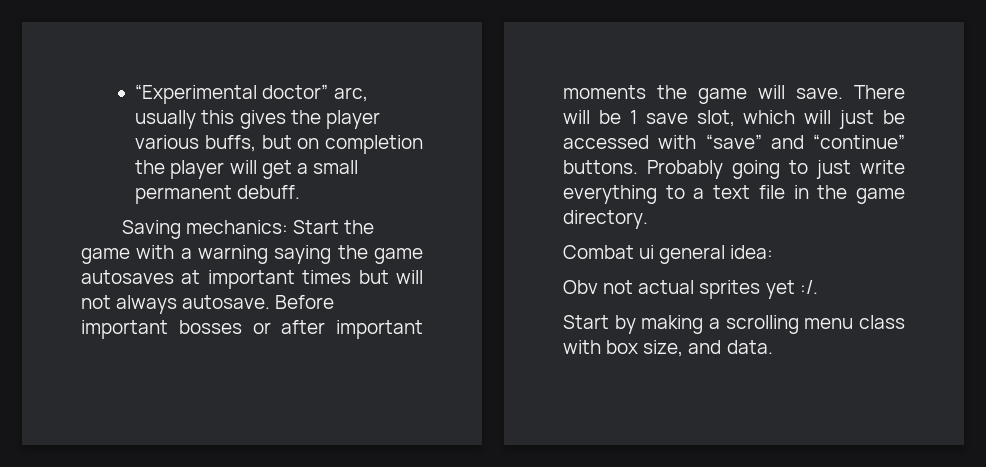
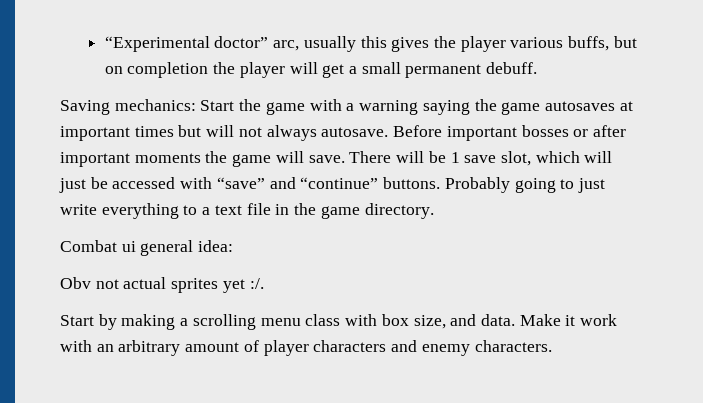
+ Make it work with an arbitrary amount of player characters and enemy characters.

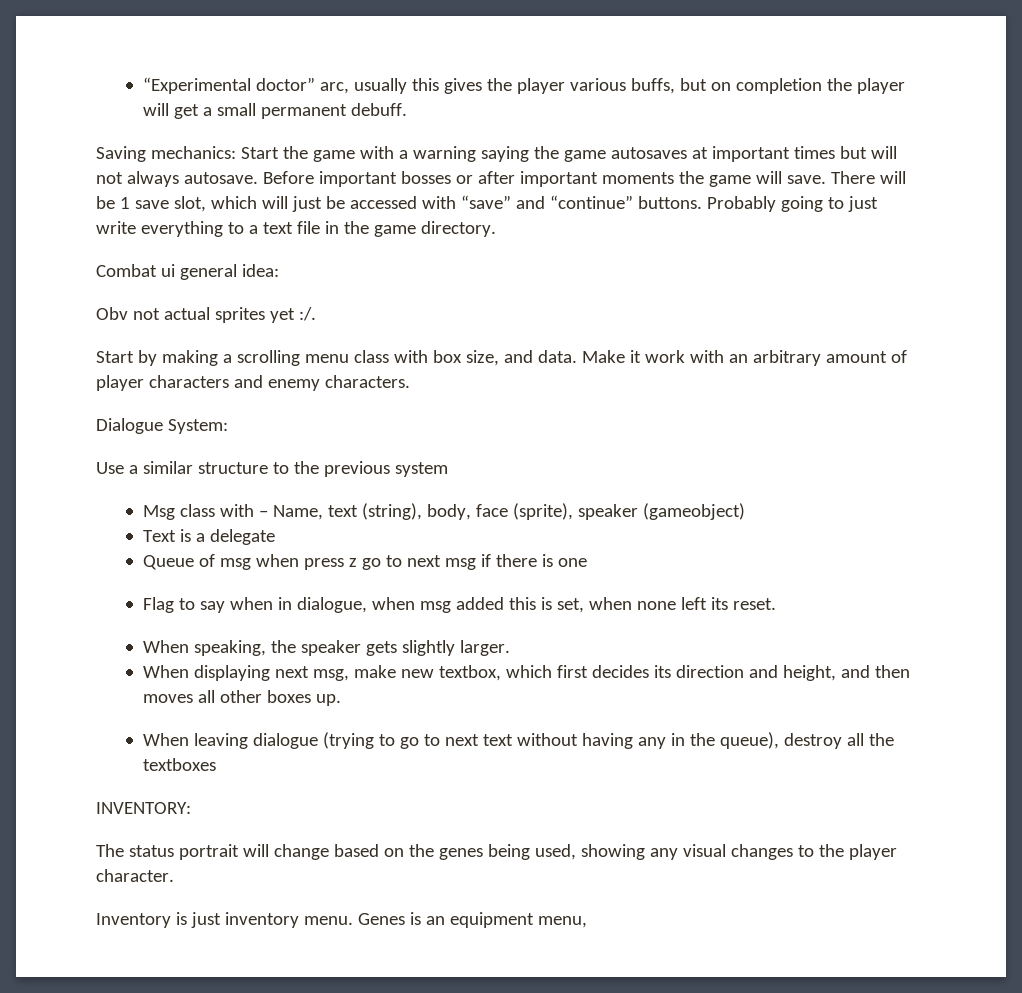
+ Dialogue System:
+ Use a similar structure to the previous system
+ Msg class with – Name, text (string), body, face (sprite), speaker (gameobject)
+ Text is a delegate
+ Queue of msg when press z go to next msg if there is one
+ Flag to say when in dialogue, when msg added this is set, when none left its reset.
+ When speaking, the speaker gets slightly larger.
+ When displaying next msg, make new textbox, which first decides its direction and height, and then moves all other boxes up.
+ When leaving dialogue (trying to go to next text without having any in the queue), destroy all the textboxes
+ INVENTORY:
+ The status portrait will change based on the genes being used, showing any visual changes to the player character.
+ Inventory is just inventory menu. Genes is an equipment menu,

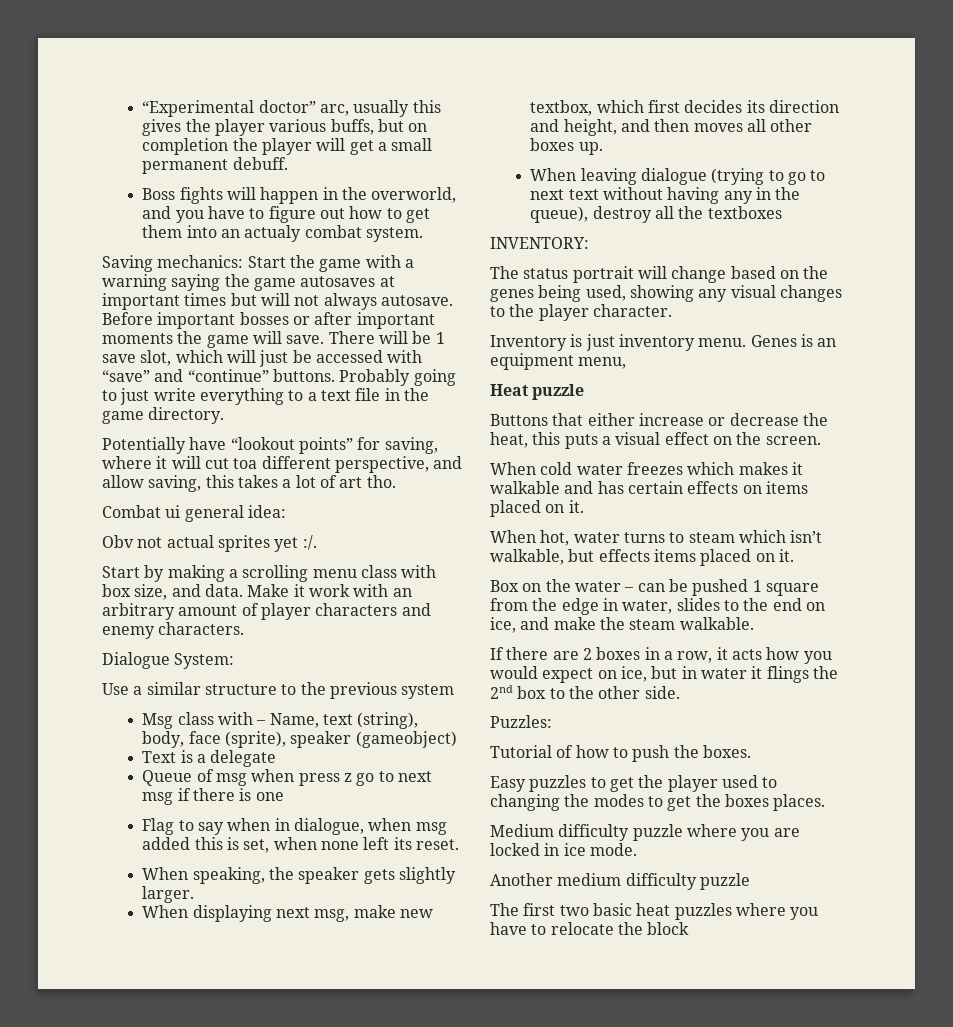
+ Boss fights will happen in the overworld, and you have to figure out how to get them into an actualy combat system.
+ Potentially have “lookout points” for saving, where it will cut toa different perspective, and allow saving, this takes a lot of art tho.
+ Heat puzzle
+ Buttons that either increase or decrease the heat, this puts a visual effect on the screen.
+ When cold water freezes which makes it walkable and has certain effects on items placed on it.
+ When hot, water turns to steam which isn’t walkable, but effects items placed on it.
+ Box on the water – can be pushed 1 square from the edge in water, slides to the end on ice, and make the steam walkable.
+ If there are 2 boxes in a row, it acts how you would expect on ice, but in water it flings the 2nd box to the other side.
+ Puzzles:
+ Tutorial of how to push the boxes.
+ Easy puzzles to get the player used to changing the modes to get the boxes places.
+ Medium difficulty puzzle where you are locked in ice mode.
+ Another medium difficulty puzzle
+ The first two basic heat puzzles where you have to relocate the block

